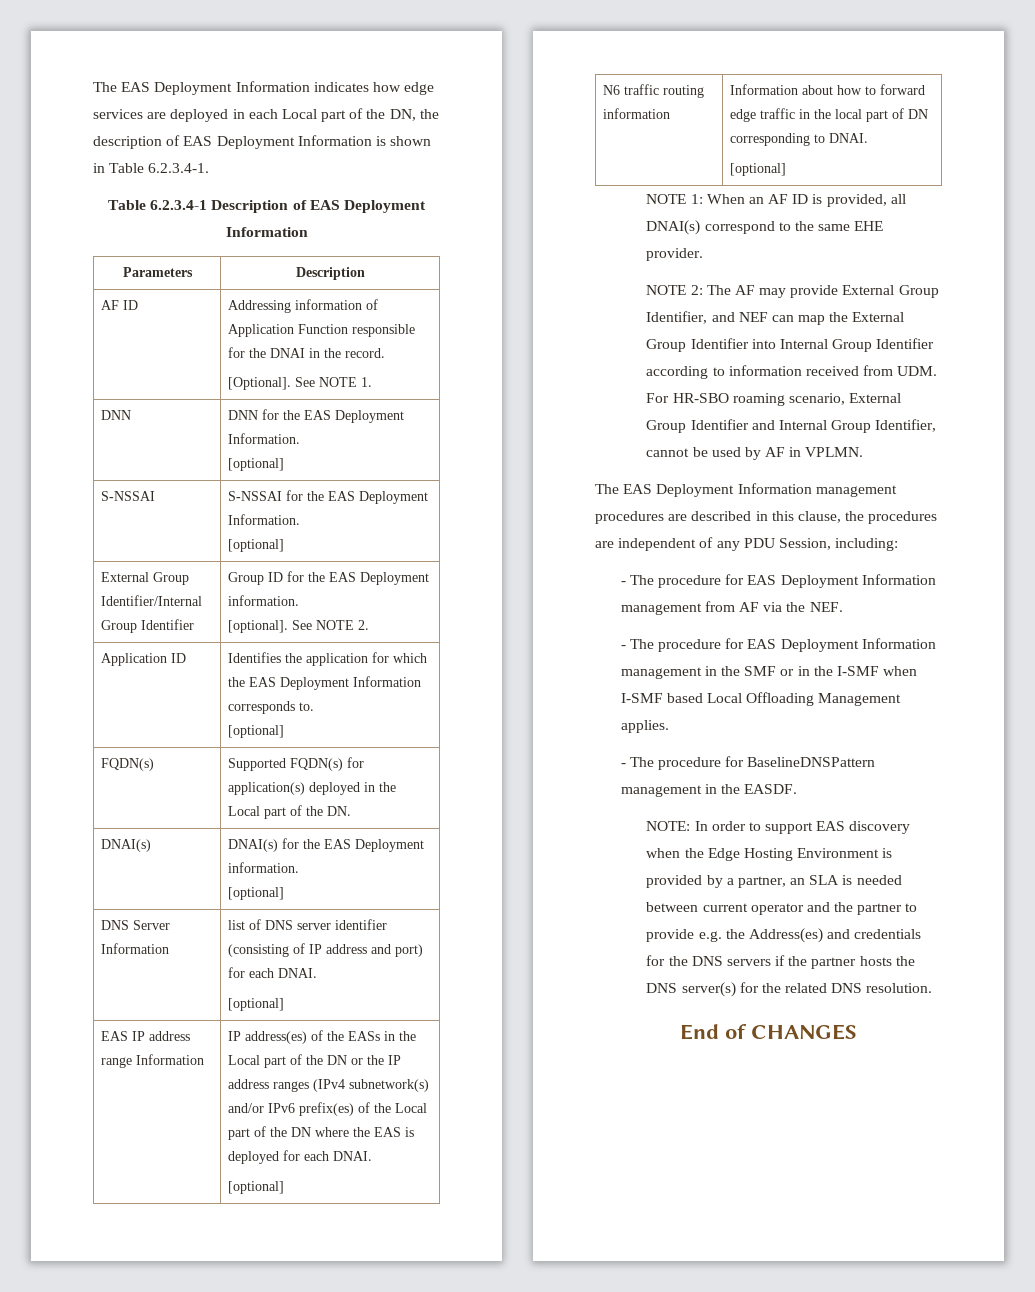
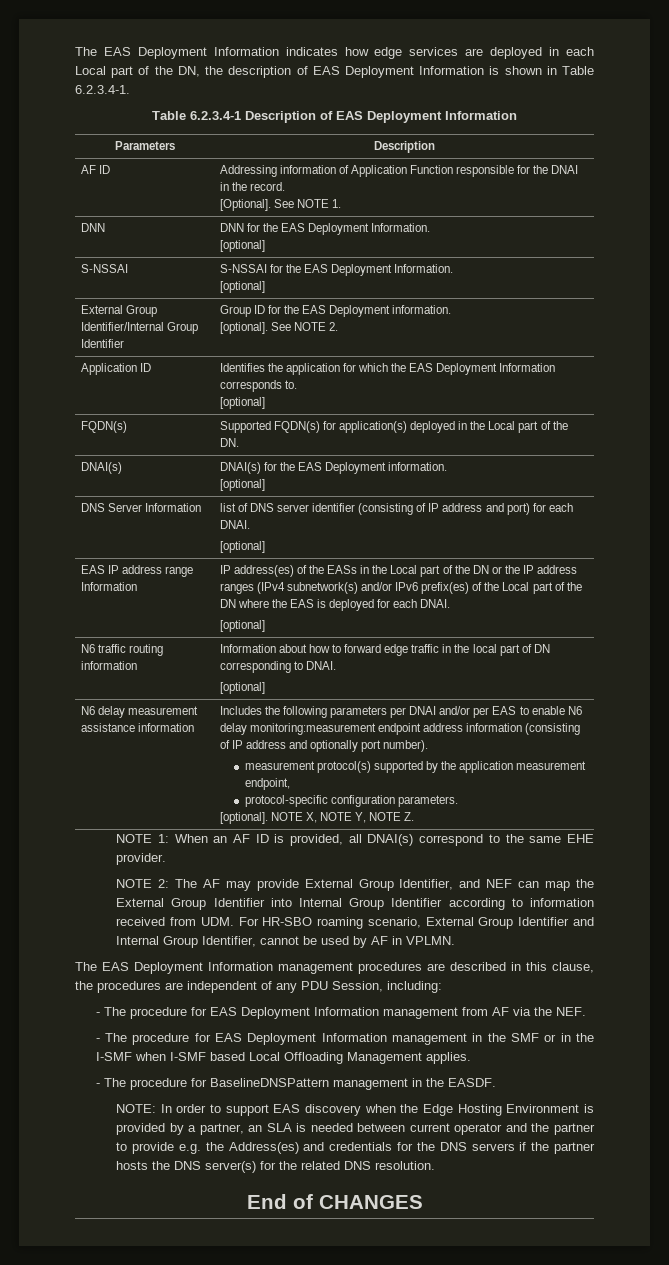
+ N6 delay measurement assistance information | Includes the following parameters per DNAI and/or per EAS to enable N6 delay monitoring:measurement endpoint address information (consisting of IP address and optionally port number).
+ measurement protocol(s) supported by the application measurement endpoint,
+ protocol-specific configuration parameters.
+ [optional]. NOTE X, NOTE Y, NOTE Z.

